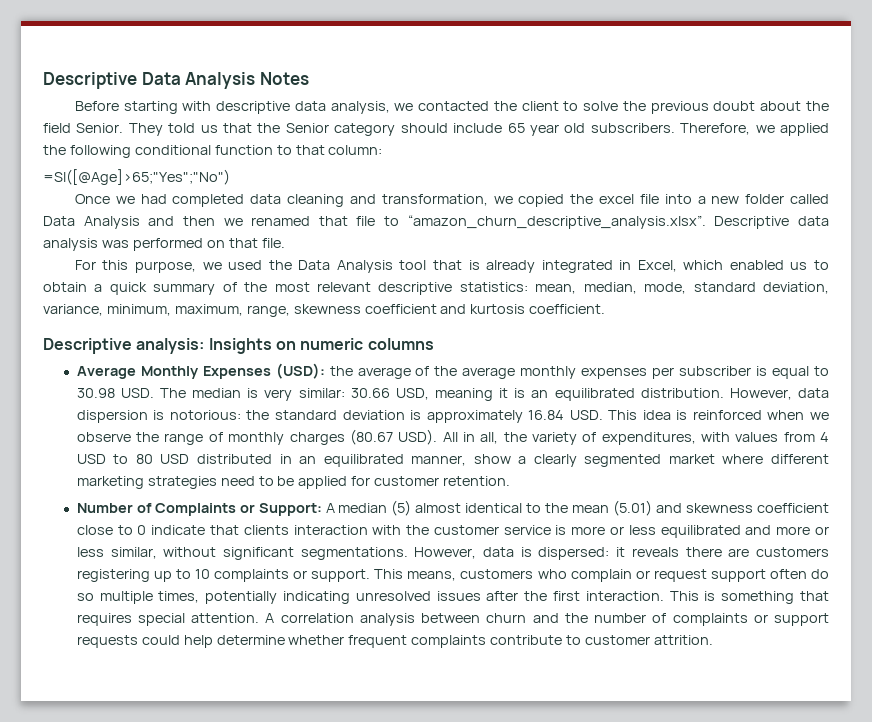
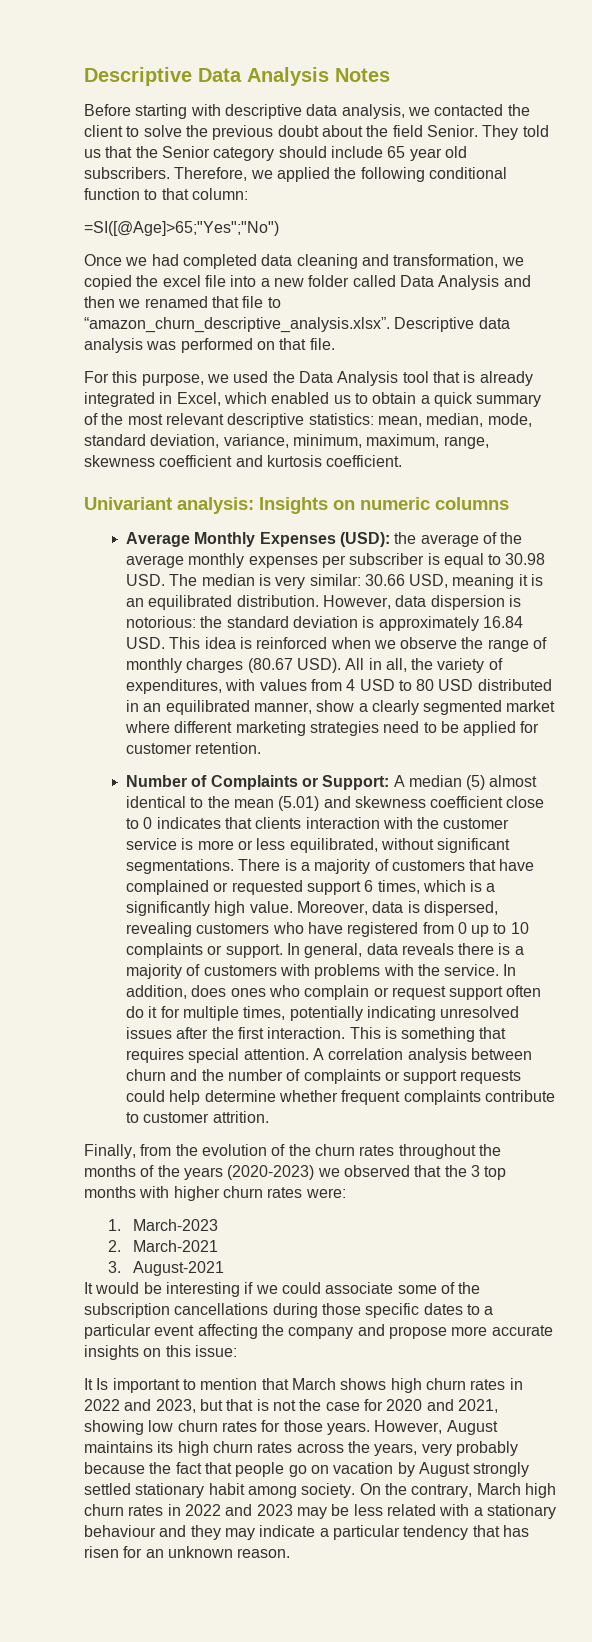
- Descriptive analysis: Insights on numeric columns
+ Univariant analysis: Insights on numeric columns
- Number of Complaints or Support: A median (5) almost identical to the mean (5.01) and skewness coefficient close to 0 indicate that clients interaction with the customer service is more or less equilibrated and more or less similar, without significant segmentations. However, data is dispersed: it reveals there are customers registering up to 10 complaints or support.
+ Number of Complaints or Support: A median (5) almost identical to the mean (5.01) and skewness coefficient close to 0 indicates that clients interaction with the customer service is more or less equilibrated, without significant segmentations. There is a majority of customers that have complained or requested support 6 times, which is a significantly high value. Moreover, data is dispersed, revealing customers who have registered from 0 up to 10 complaints or support.
- This means, customers who complain or request support often do so multiple times, potentially indicating unresolved issues after the first interaction.
+ In general, data reveals there is a majority of customers with problems with the service. In addition, does ones who complain or request support often do it for multiple times, potentially indicating unresolved issues after the first interaction.
+ Finally, from the evolution of the churn rates throughout the months of the years (2020-2023) we observed that the 3 top months with higher churn rates were:
+ 1. March-2023
+ 2. March-2021
+ 3. August-2021
+ It would be interesting if we could associate some of the subscription cancellations during those specific dates to a particular event affecting the company and propose more accurate insights on this issue:
+ It Is important to mention that March shows high churn rates in 2022 and 2023, but that is not the case for 2020 and 2021, showing low churn rates for those years. However, August maintains its high churn rates across the years, very probably because the fact that people go on vacation by August strongly settled stationary habit among society. On the contrary, March high churn rates in 2022 and 2023 may be less related with a stationary behaviour and they may indicate a particular tendency that has risen for an unknown reason.

